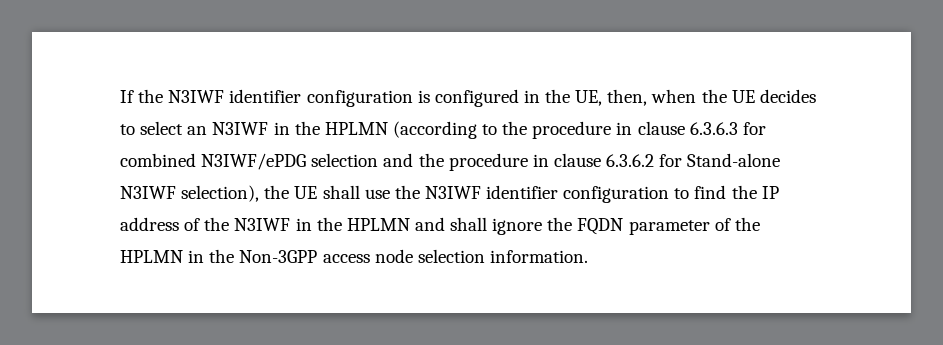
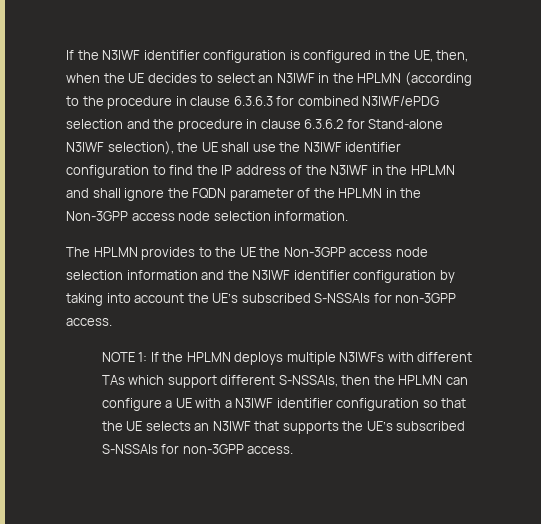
+ The HPLMN provides to the UE the Non-3GPP access node selection information and the N3IWF identifier configuration by taking into account the UE’s subscribed S-NSSAIs for non-3GPP access.
+ NOTE 1: If the HPLMN deploys multiple N3IWFs with different TAs which support different S-NSSAIs, then the HPLMN can configure a UE with a N3IWF identifier configuration so that the UE selects an N3IWF that supports the UE’s subscribed S-NSSAIs for non-3GPP access.

